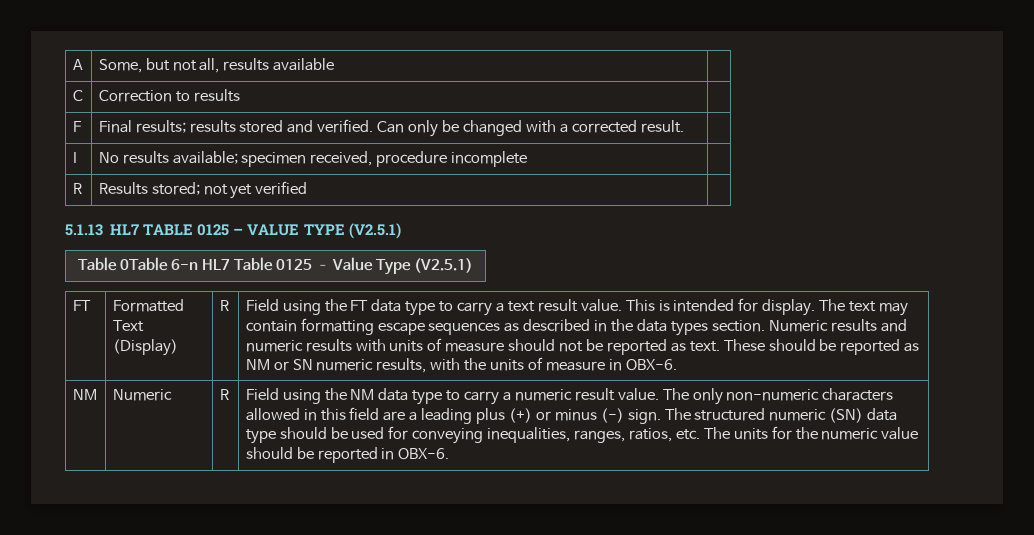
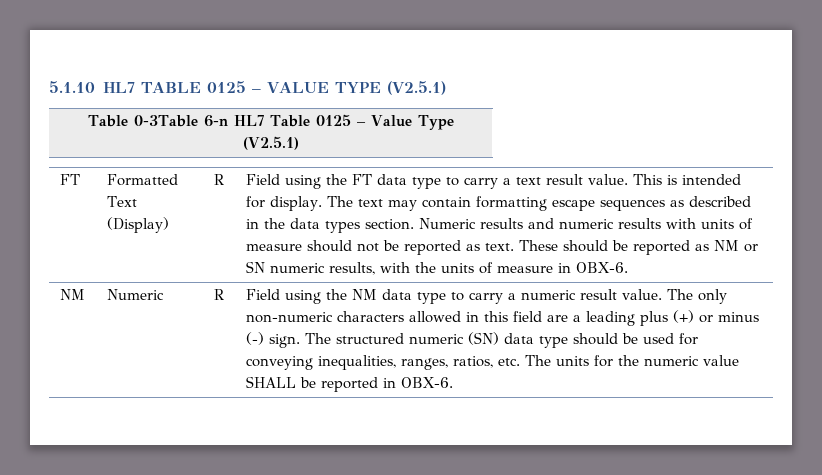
- A | Some, but not all, results available |
- C | Correction to results |
- F | Final results; results stored and verified. Can only be changed with a corrected result. |
- I | No results available; specimen received, procedure incomplete |
- R | Results stored; not yet verified |
- 5.1.13 HL7 TABLE 0125 – VALUE TYPE (V2.5.1)
+ 5.1.10 HL7 TABLE 0125 – VALUE TYPE (V2.5.1)
- Table 0Table 6-n HL7 Table 0125 – Value Type (V2.5.1)
+ Table 0-3Table 6-n HL7 Table 0125 – Value Type (V2.5.1)
- The structured numeric (SN) data type should be used for conveying inequalities, ranges, ratios, etc. The units for the numeric value should be reported in OBX-6.
+ The structured numeric (SN) data type should be used for conveying inequalities, ranges, ratios, etc. The units for the numeric value SHALL be reported in OBX-6.

